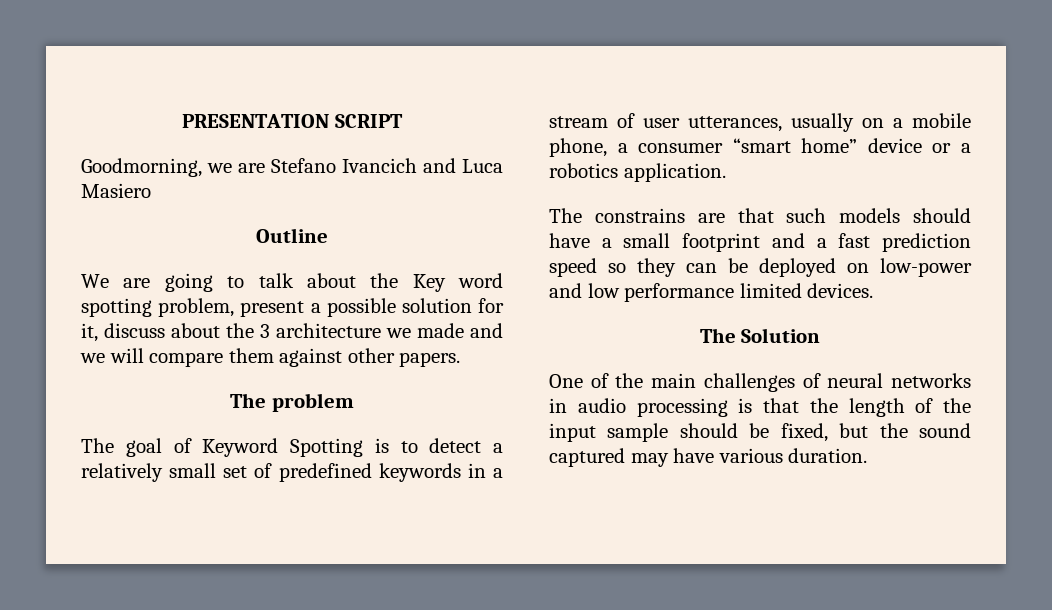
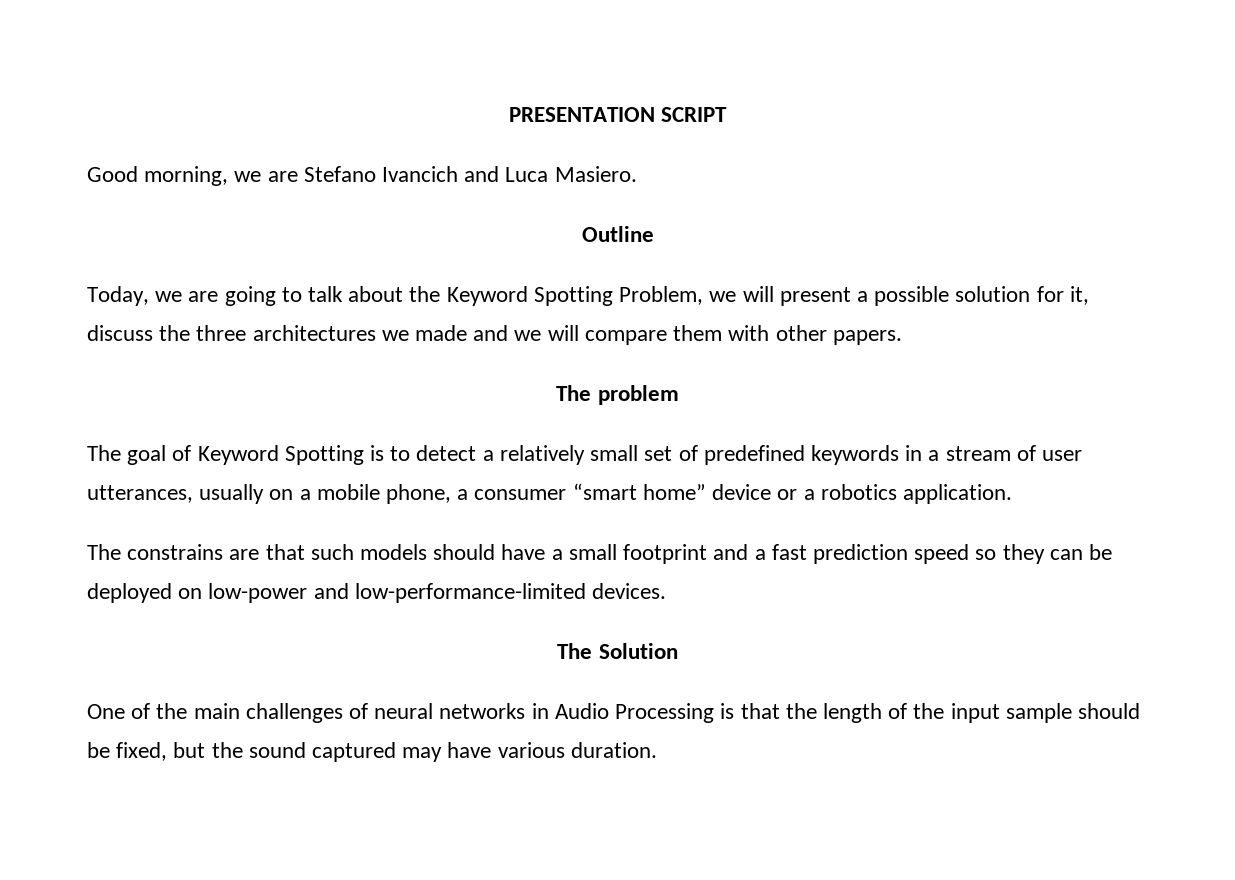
- Goodmorning, we are Stefano Ivancich and Luca Masiero
+ Good morning, we are Stefano Ivancich and Luca Masiero.
- We are going to talk about the Key word spotting problem, present a possible solution for it, discuss about the 3 architecture we made and we will compare them against other papers.
+ Today, we are going to talk about the Keyword Spotting Problem, we will present a possible solution for it, discuss the three architectures we made and we will compare them with other papers.
- The constrains are that such models should have a small footprint and a fast prediction speed so they can be deployed on low-power and low performance limited devices.
+ The constrains are that such models should have a small footprint and a fast prediction speed so they can be deployed on low-power and low-performance-limited devices.
- One of the main challenges of neural networks in audio processing is that the length of the input sample should be fixed, but the sound captured may have various duration.
+ One of the main challenges of neural networks in Audio Processing is that the length of the input sample should be fixed, but the sound captured may have various duration.

